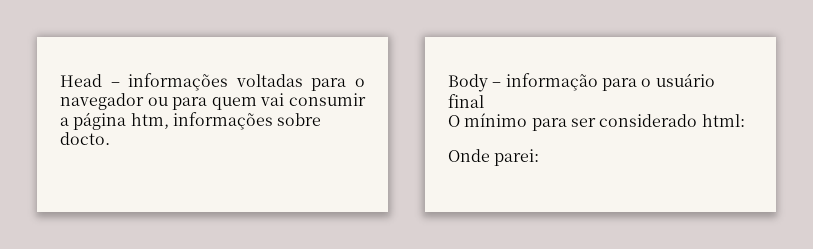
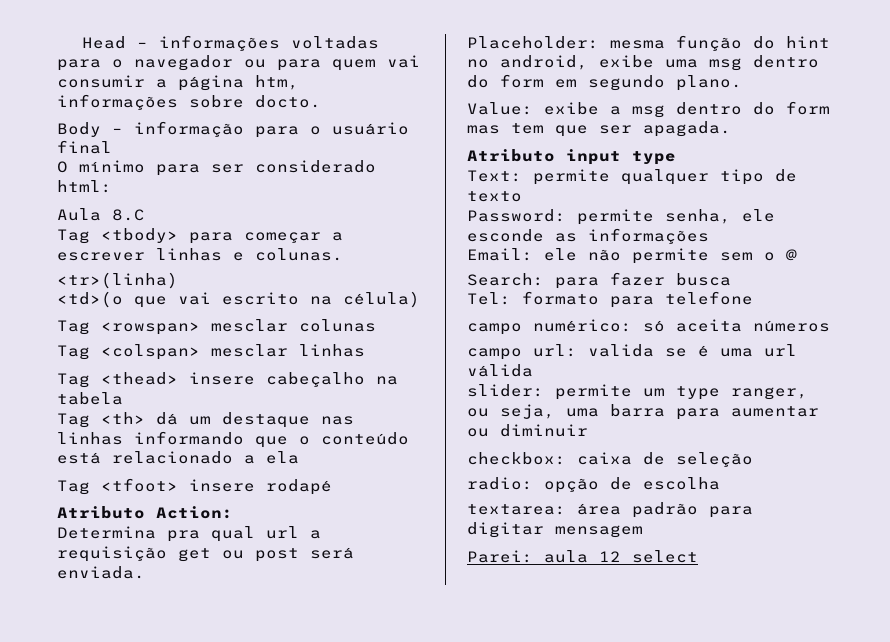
- Onde parei:
+ Aula 8.C
+ Tag <tbody> para começar a escrever linhas e colunas.
+ <tr>(linha)
+ <td>(o que vai escrito na célula)
+ Tag <rowspan> mesclar colunas
+ Tag <colspan> mesclar linhas
+ Tag <thead> insere cabeçalho na tabela
+ Tag <th> dá um destaque nas linhas informando que o conteúdo está relacionado a ela
+ Tag <tfoot> insere rodapé
+ Atributo Action:
+ Determina pra qual url a requisição get ou post será enviada.
+ Placeholder: mesma função do hint no android, exibe uma msg dentro do form em segundo plano.
+ Value: exibe a msg dentro do form mas tem que ser apagada.
+ Atributo input type
+ Text: permite qualquer tipo de texto
+ Password: permite senha, ele esconde as informações
+ Email: ele não permite sem o @
+ Search: para fazer busca
+ Tel: formato para telefone
+ campo numérico: só aceita números
+ campo url: valida se é uma url válida
+ slider: permite um type ranger, ou seja, uma barra para aumentar ou diminuir
+ checkbox: caixa de seleção
+ radio: opção de escolha
+ textarea: área padrão para digitar mensagem
+ Parei: aula 12 select

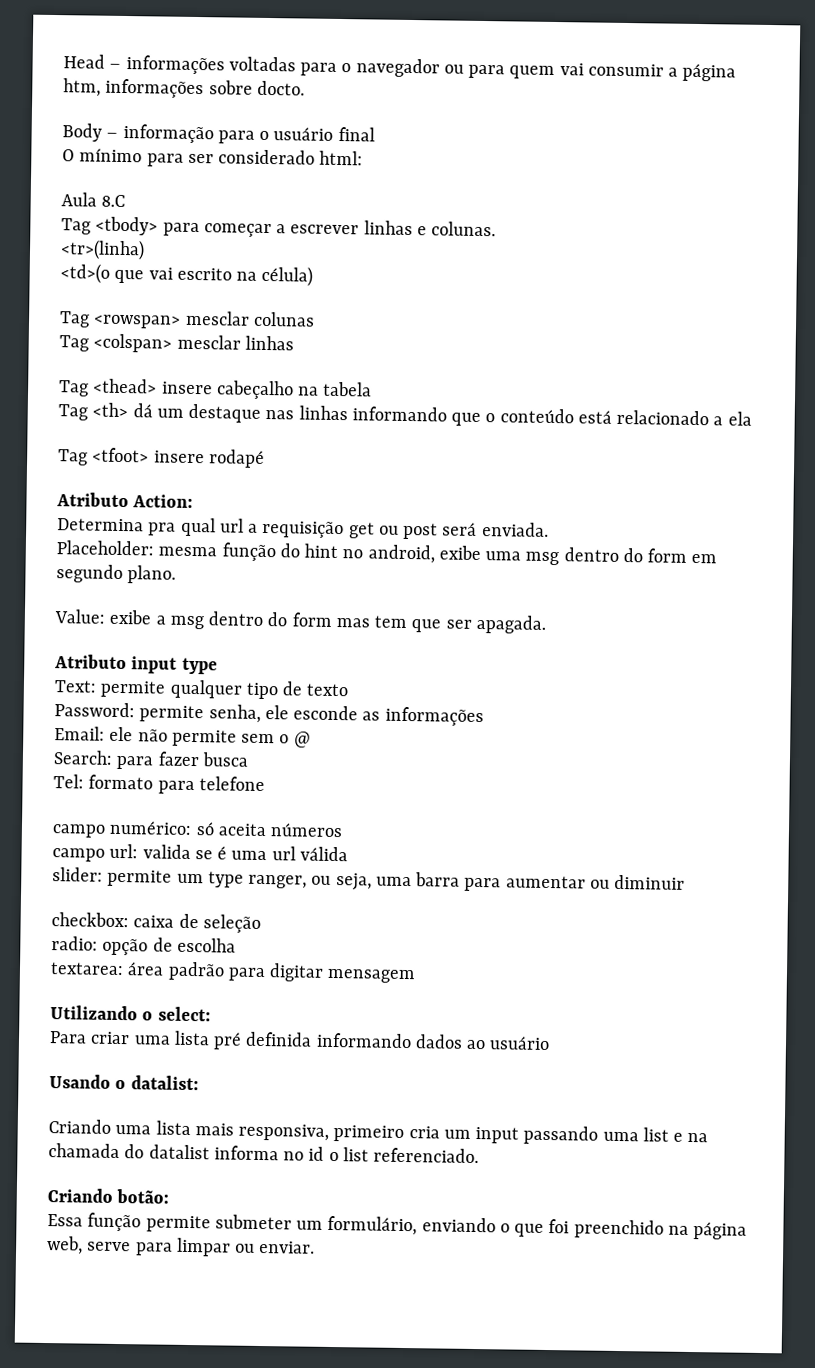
- Parei: aula 12 select
+ Utilizando o select:
+ Para criar uma lista pré definida informando dados ao usuário
+ Usando o datalist:
+ Criando uma lista mais responsiva, primeiro cria um input passando uma list e na chamada do datalist informa no id o list referenciado.
+ Criando botão:
+ Essa função permite submeter um formulário, enviando o que foi preenchido na página web, serve para limpar ou enviar.

